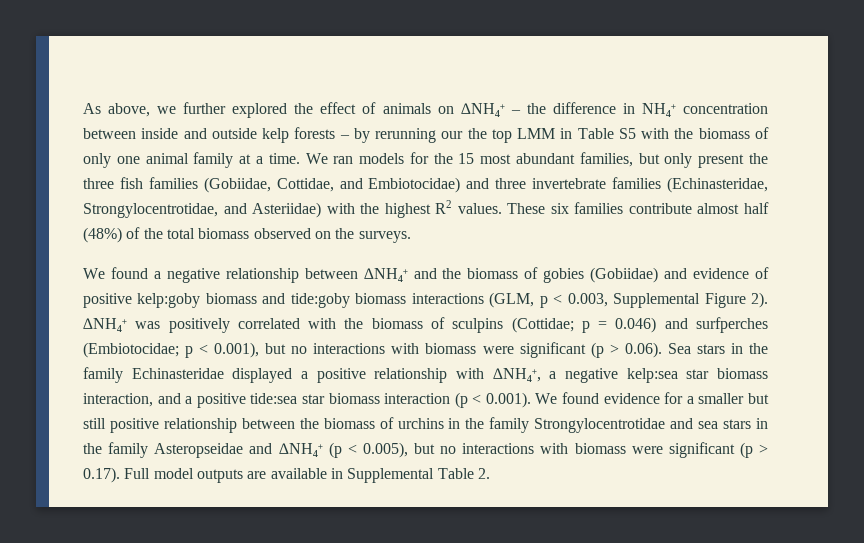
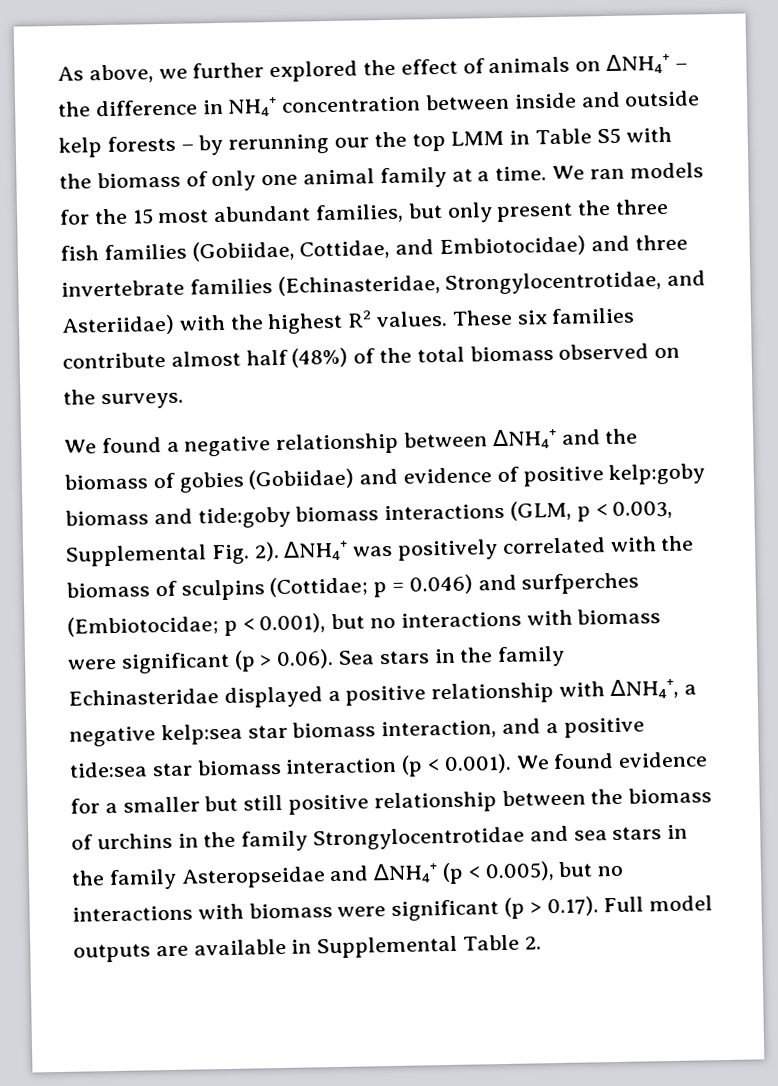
- We found a negative relationship between ∆NH₄⁺ and the biomass of gobies (Gobiidae) and evidence of positive kelp:goby biomass and tide:goby biomass interactions (GLM, p < 0.003, Supplemental Figure 2).
+ We found a negative relationship between ∆NH₄⁺ and the biomass of gobies (Gobiidae) and evidence of positive kelp:goby biomass and tide:goby biomass interactions (GLM, p < 0.003, Supplemental Fig. 2).

